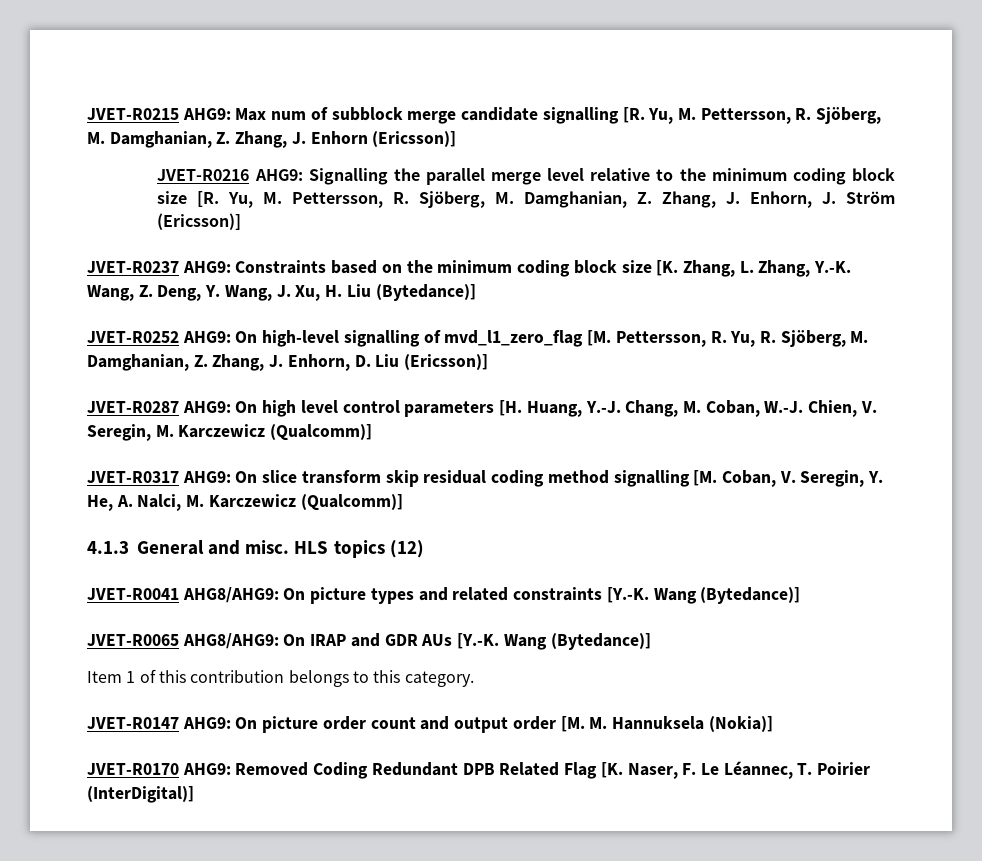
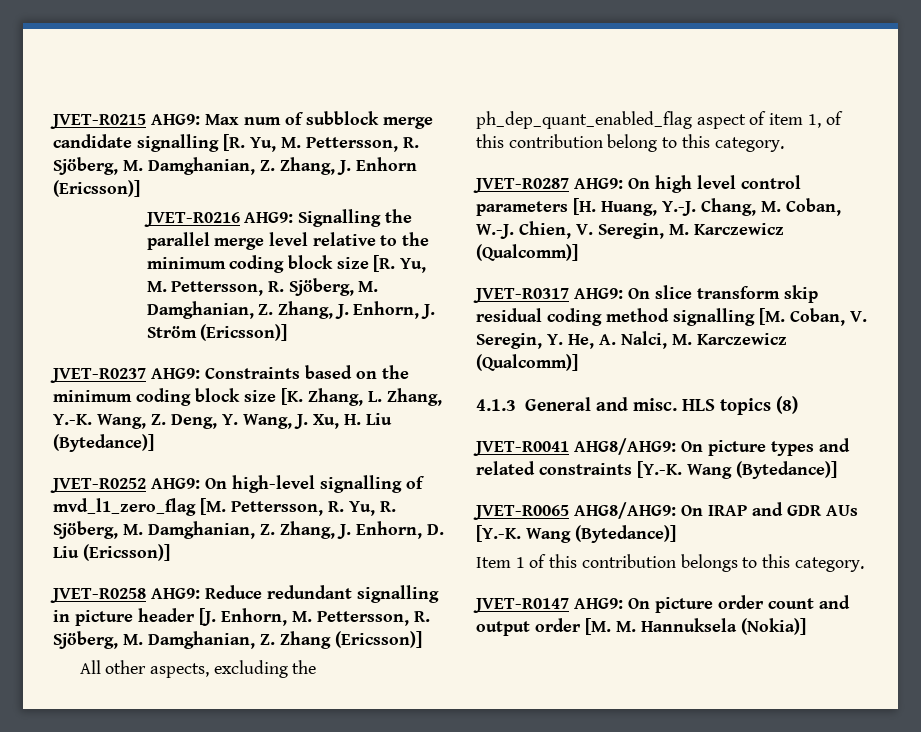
+ JVET-R0258 AHG9: Reduce redundant signalling in picture header [J. Enhorn, M. Pettersson, R. Sjöberg, M. Damghanian, Z. Zhang (Ericsson)]
+ All other aspects, excluding the ph_dep_quant_enabled_flag aspect of item 1, of this contribution belong to this category.
- HLS topics (12)
+ HLS topics (8)
- JVET-R0170 AHG9: Removed Coding Redundant DPB Related Flag [K. Naser, F. Le Léannec, T. Poirier (InterDigital)]

